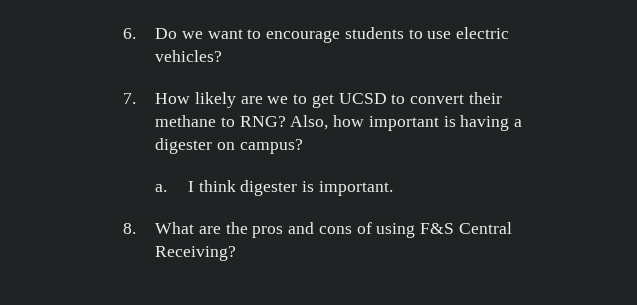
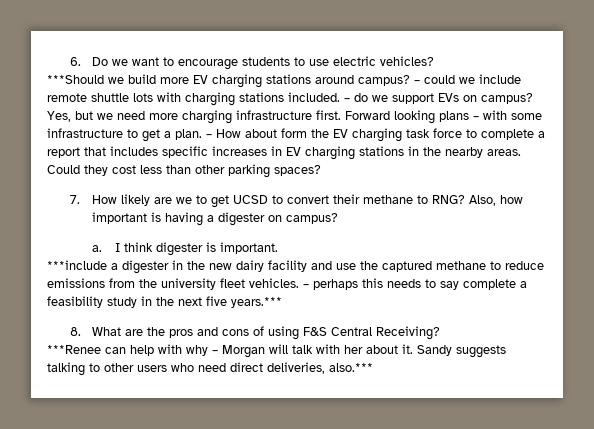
+ ***Should we build more EV charging stations around campus? – could we include remote shuttle lots with charging stations included. – do we support EVs on campus? Yes, but we need more charging infrastructure first. Forward looking plans – with some infrastructure to get a plan. – How about form the EV charging task force to complete a report that includes specific increases in EV charging stations in the nearby areas. Could they cost less than other parking spaces?
+ ***include a digester in the new dairy facility and use the captured methane to reduce emissions from the university fleet vehicles. – perhaps this needs to say complete a feasibility study in the next five years.***
+ ***Renee can help with why – Morgan will talk with her about it. Sandy suggests talking to other users who need direct deliveries, also.***

